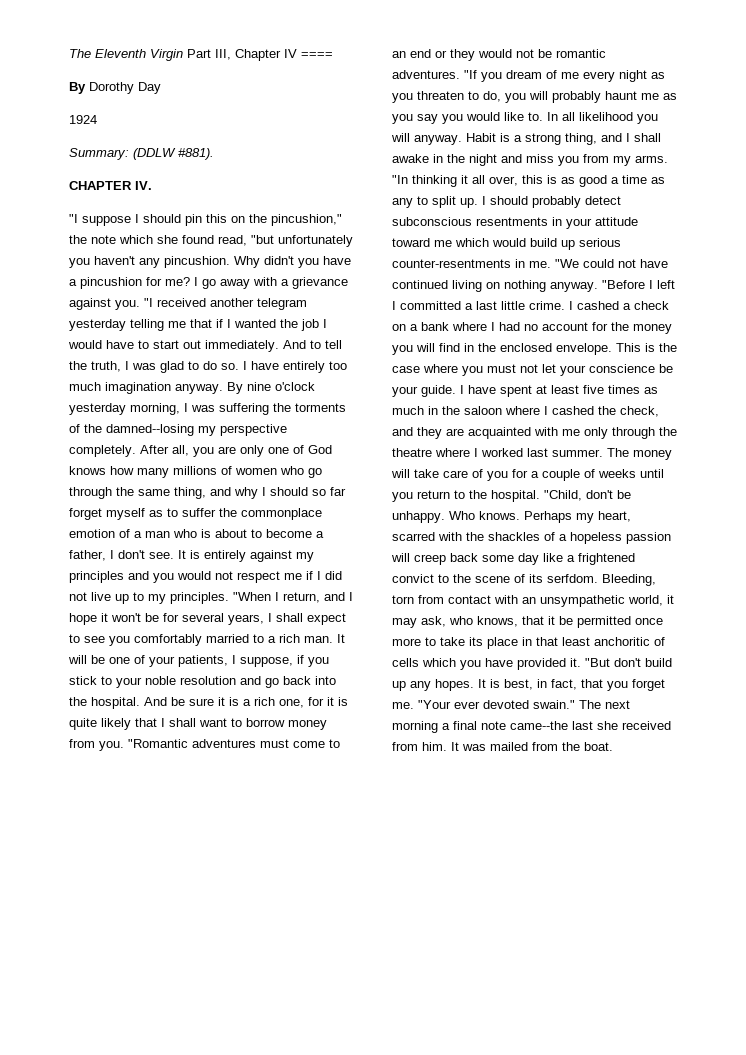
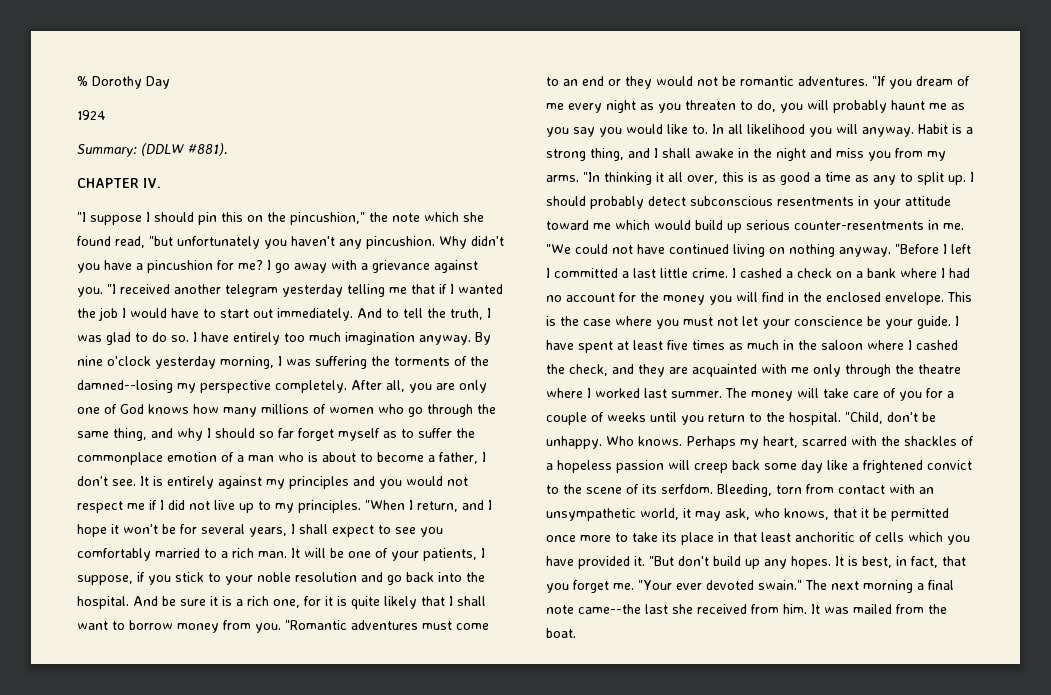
- The Eleventh Virgin Part III, Chapter IV ====
- By Dorothy Day
+ % Dorothy Day

